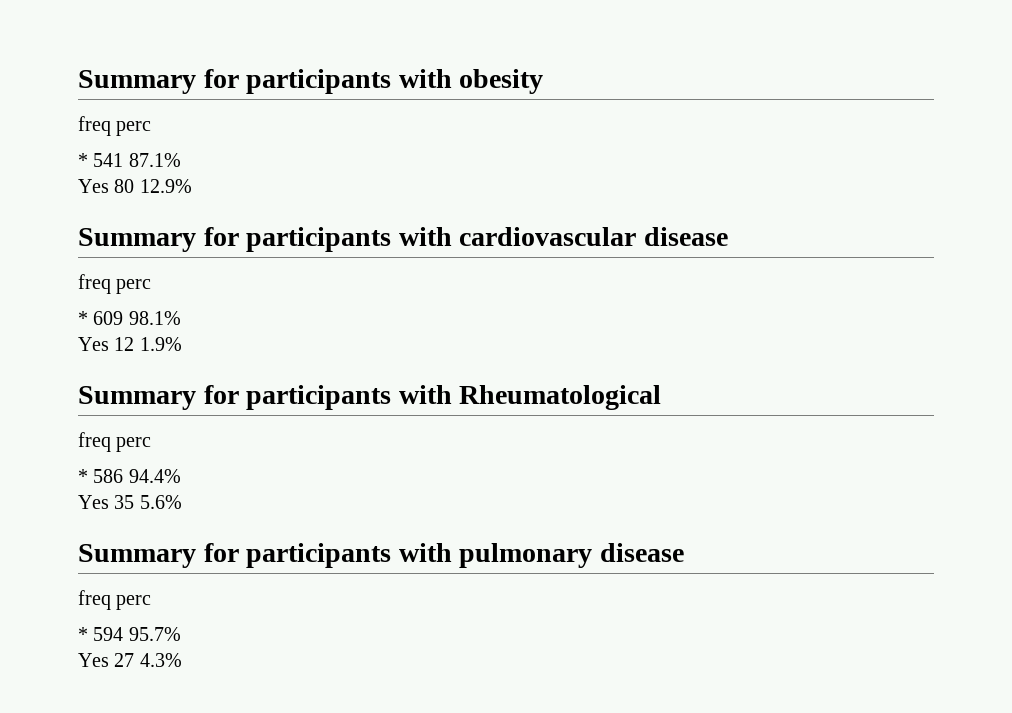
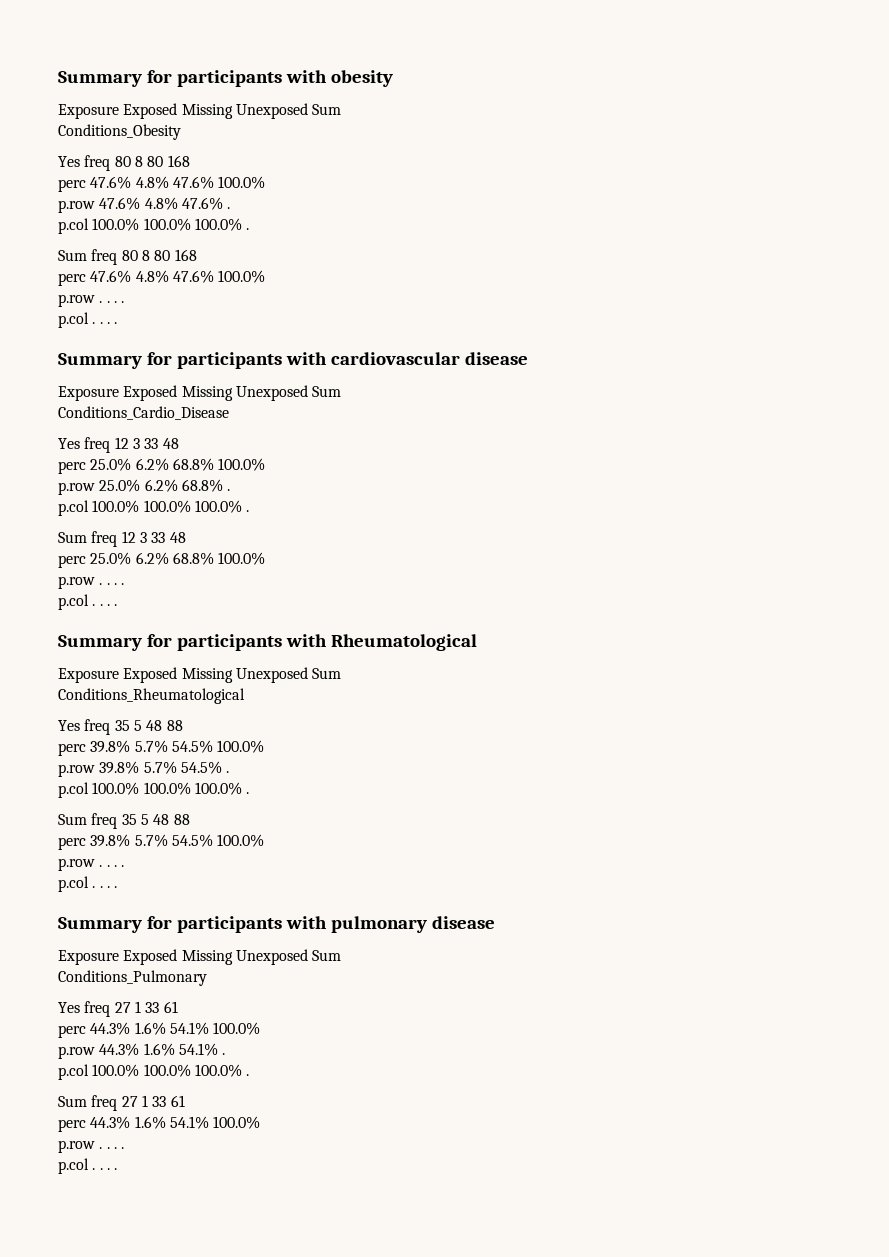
  Summary for participants with obesity
- freq perc
- * 541 87.1%
- Yes 80 12.9%
+ Exposure Exposed Missing Unexposed Sum
+ Conditions_Obesity
+ Yes freq 80 8 80 168
+ perc 47.6% 4.8% 47.6% 100.0%
+ p.row 47.6% 4.8% 47.6% .
+ p.col 100.0% 100.0% 100.0% .
+ Sum freq 80 8 80 168
+ perc 47.6% 4.8% 47.6% 100.0%
+ p.row . . . .
+ p.col . . . .
  Summary for participants with cardiovascular disease
- freq perc
- * 609 98.1%
- Yes 12 1.9%
+ Exposure Exposed Missing Unexposed Sum
+ Conditions_Cardio_Disease
+ Yes freq 12 3 33 48
+ perc 25.0% 6.2% 68.8% 100.0%
+ p.row 25.0% 6.2% 68.8% .
+ p.col 100.0% 100.0% 100.0% .
+ Sum freq 12 3 33 48
+ perc 25.0% 6.2% 68.8% 100.0%
+ p.row . . . .
+ p.col . . . .
  Summary for participants with Rheumatological
- freq perc
- * 586 94.4%
- Yes 35 5.6%
+ Exposure Exposed Missing Unexposed Sum
+ Conditions_Rheumatological
+ Yes freq 35 5 48 88
+ perc 39.8% 5.7% 54.5% 100.0%
+ p.row 39.8% 5.7% 54.5% .
+ p.col 100.0% 100.0% 100.0% .
+ Sum freq 35 5 48 88
+ perc 39.8% 5.7% 54.5% 100.0%
+ p.row . . . .
+ p.col . . . .
  Summary for participants with pulmonary disease
- freq perc
- * 594 95.7%
- Yes 27 4.3%
+ Exposure Exposed Missing Unexposed Sum
+ Conditions_Pulmonary
+ Yes freq 27 1 33 61
+ perc 44.3% 1.6% 54.1% 100.0%
+ p.row 44.3% 1.6% 54.1% .
+ p.col 100.0% 100.0% 100.0% .
+ Sum freq 27 1 33 61
+ perc 44.3% 1.6% 54.1% 100.0%
+ p.row . . . .
+ p.col . . . .

